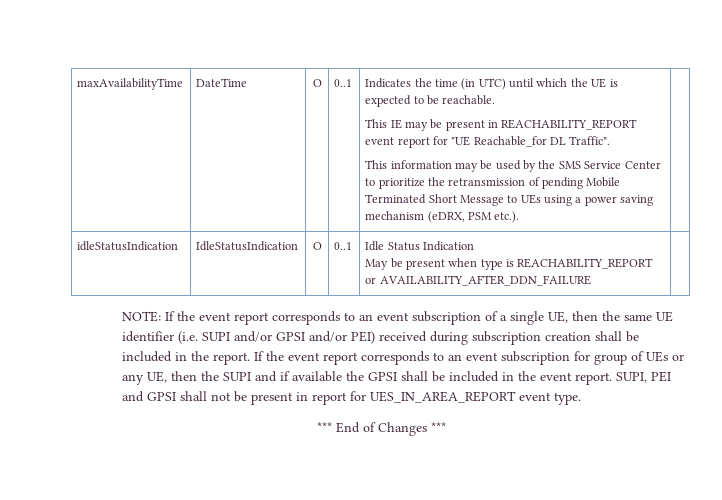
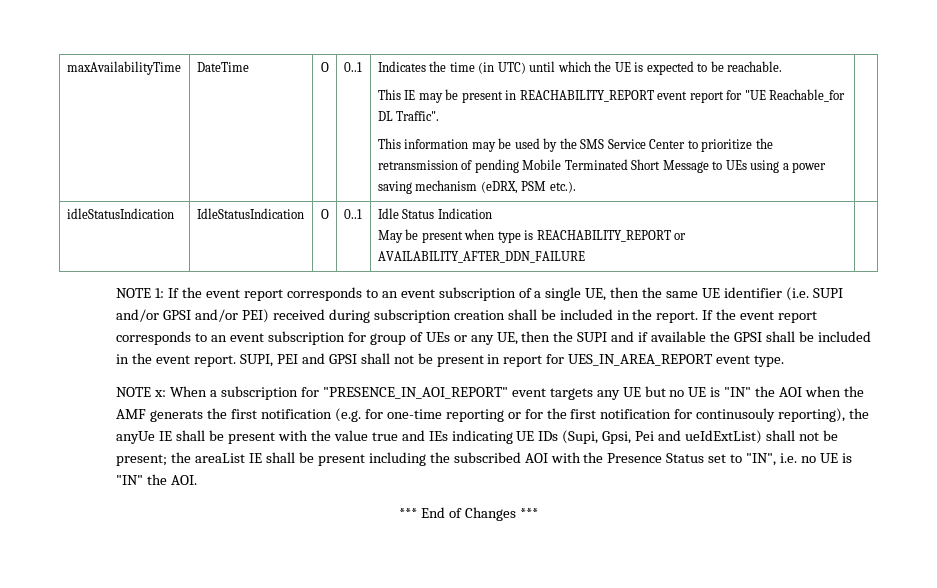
- NOTE: If the event report corresponds to an event subscription of a single UE, then the same UE identifier (i.e. SUPI and/or GPSI and/or PEI) received during subscription creation shall be included in the report.
+ NOTE 1: If the event report corresponds to an event subscription of a single UE, then the same UE identifier (i.e. SUPI and/or GPSI and/or PEI) received during subscription creation shall be included in the report.
+ NOTE x: When a subscription for "PRESENCE_IN_AOI_REPORT" event targets any UE but no UE is "IN" the AOI when the AMF generats the first notification (e.g. for one-time reporting or for the first notification for continusouly reporting), the anyUe IE shall be present with the value true and IEs indicating UE IDs (Supi, Gpsi, Pei and ueIdExtList) shall not be present; the areaList IE shall be present including the subscribed AOI with the Presence Status set to "IN", i.e. no UE is "IN" the AOI.

